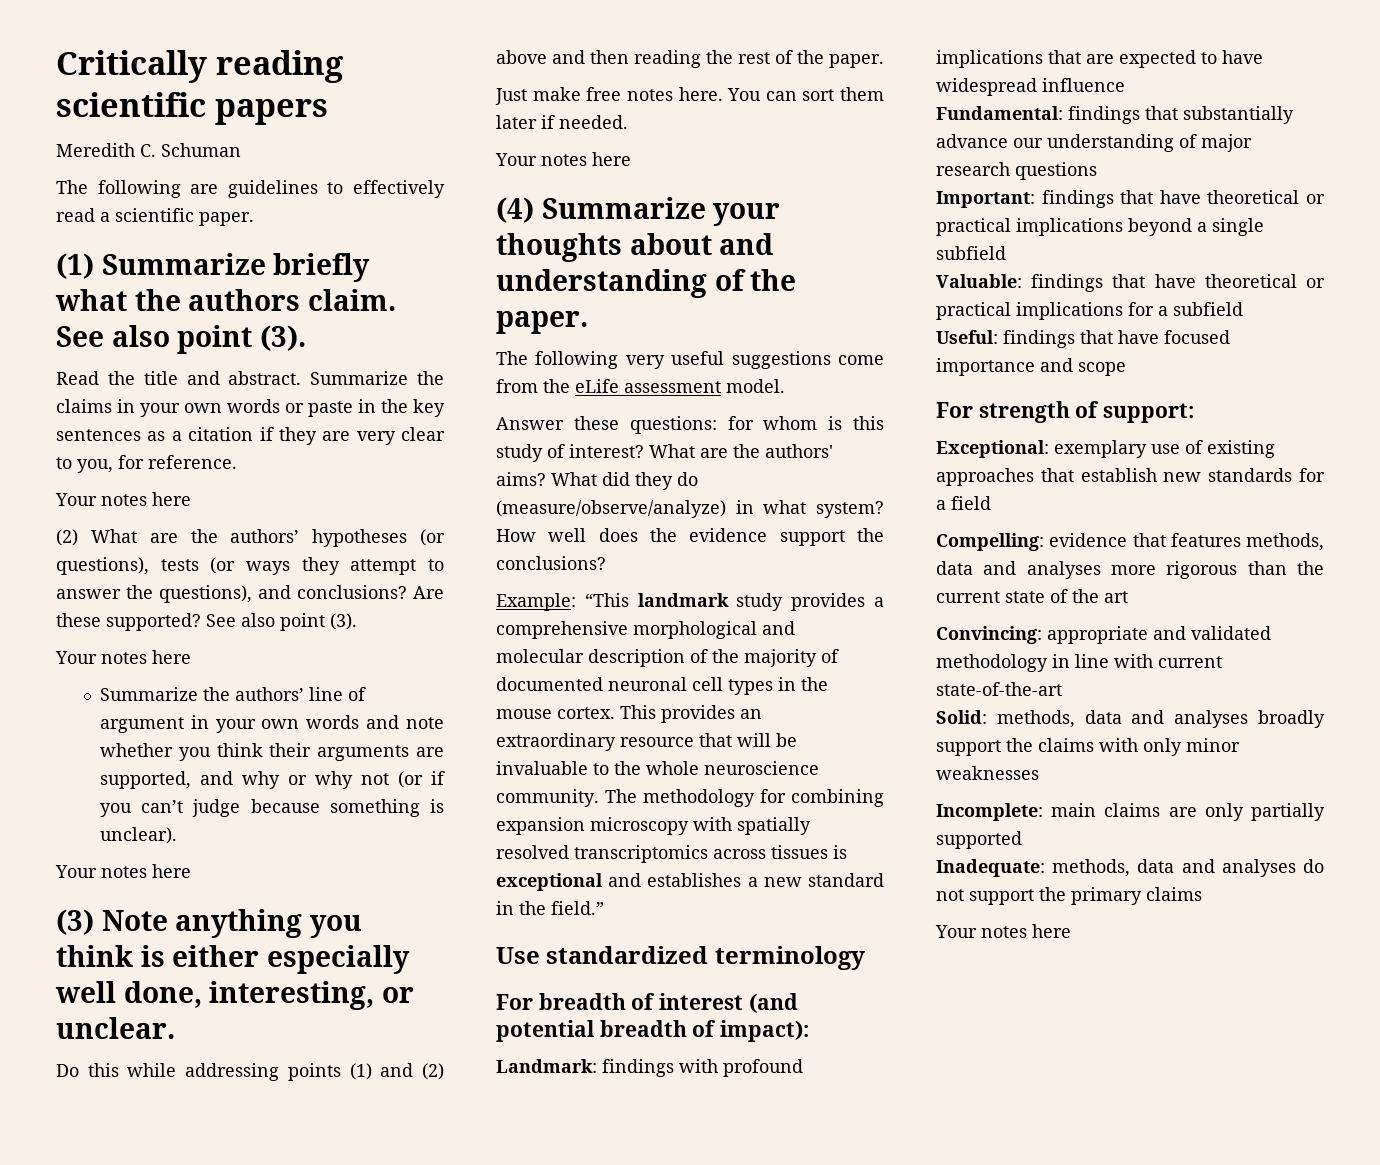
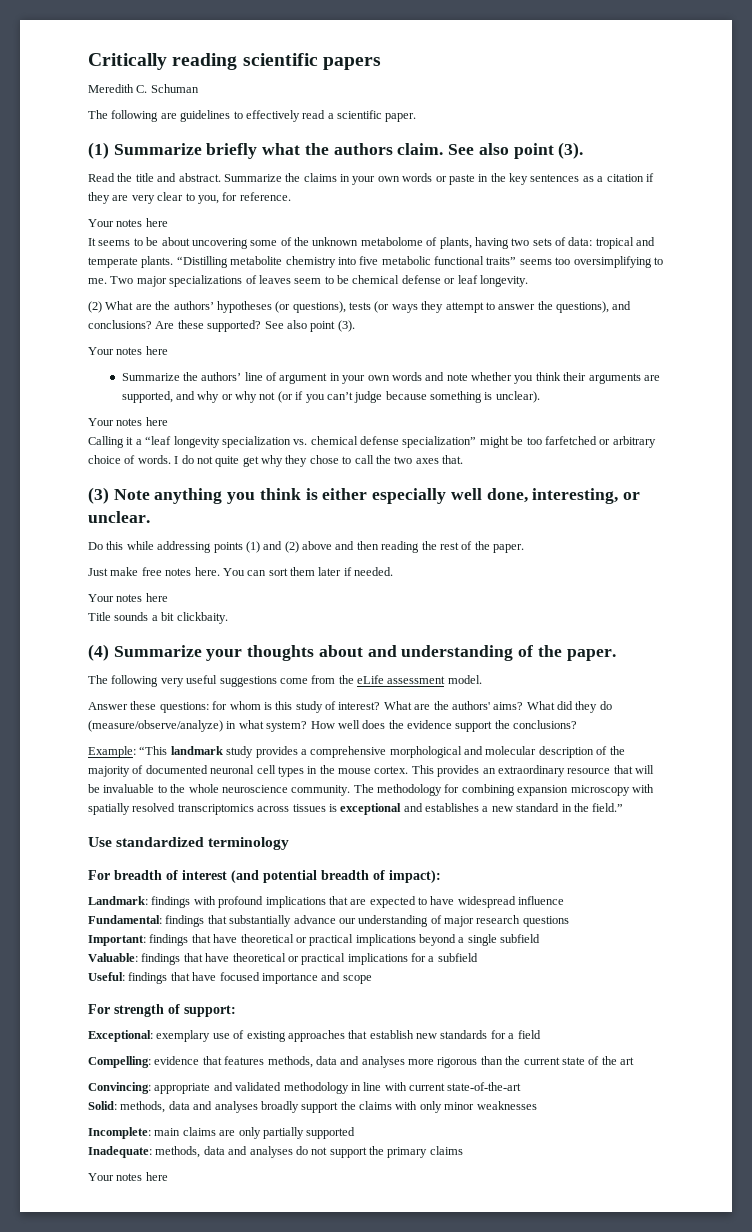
+ It seems to be about uncovering some of the unknown metabolome of plants, having two sets of data: tropical and temperate plants. “Distilling metabolite chemistry into five metabolic functional traits” seems too oversimplifying to me. Two major specializations of leaves seem to be chemical defense or leaf longevity.
+ Calling it a “leaf longevity specialization vs. chemical defense specialization” might be too farfetched or arbitrary choice of words. I do not quite get why they chose to call the two axes that.
+ Title sounds a bit clickbaity.

